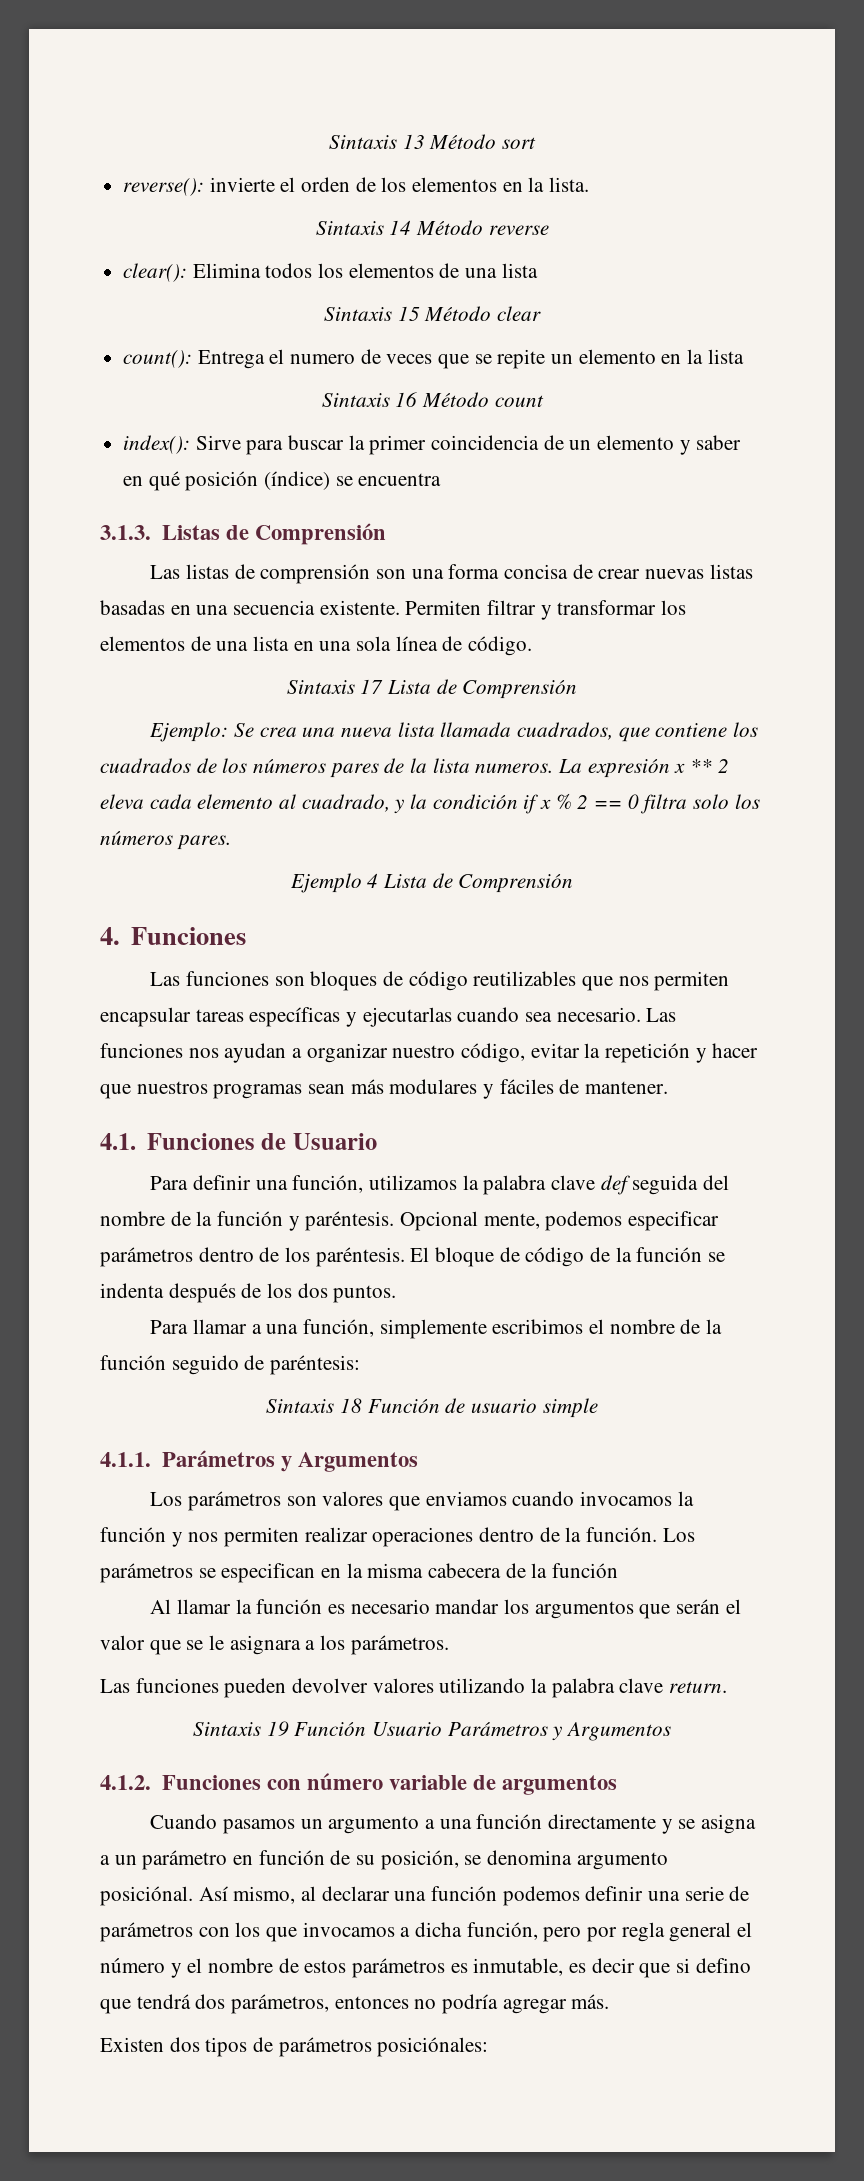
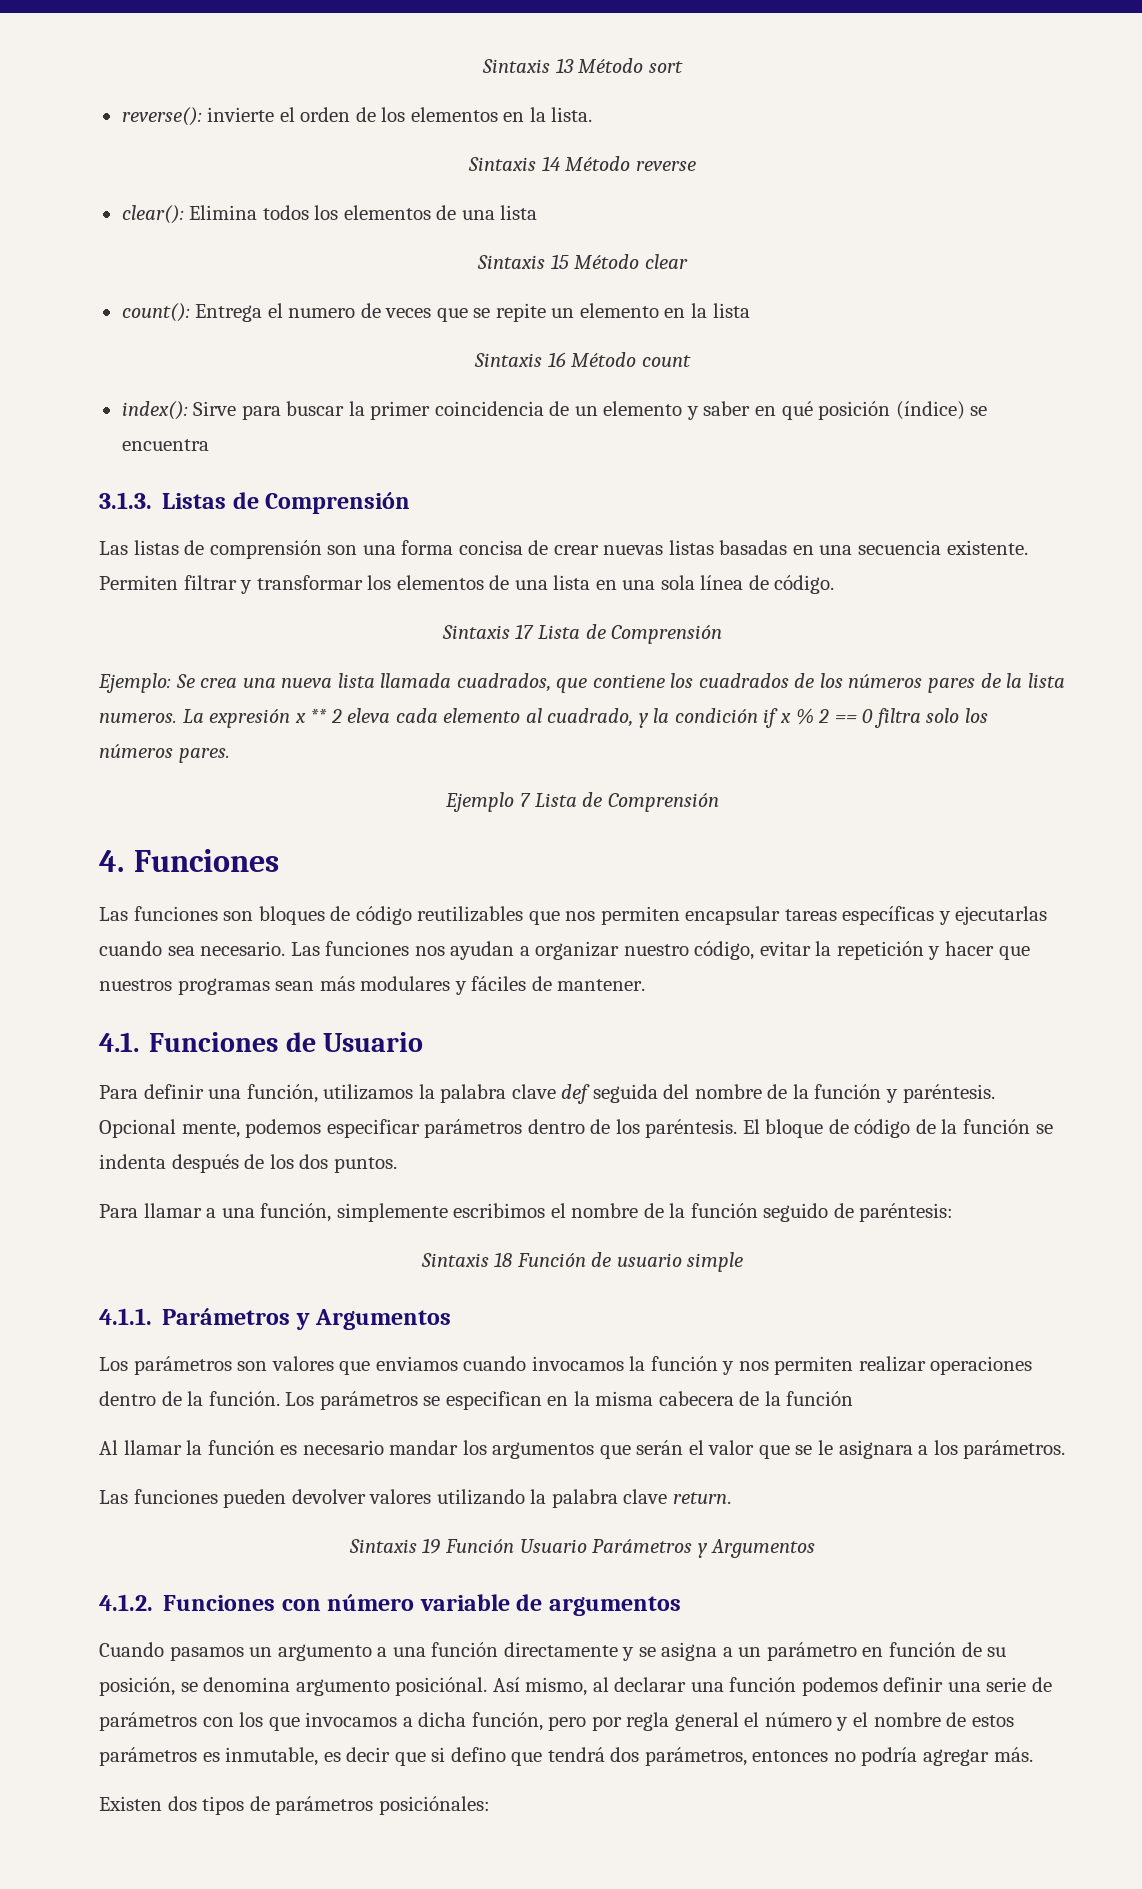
- Ejemplo 4 Lista de Comprensión
+ Ejemplo 7 Lista de Comprensión

